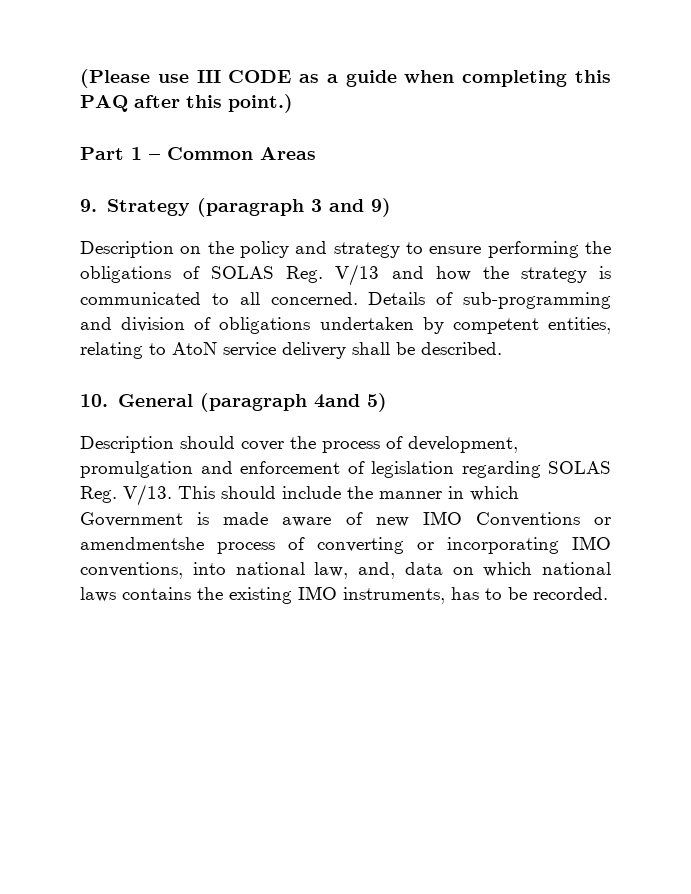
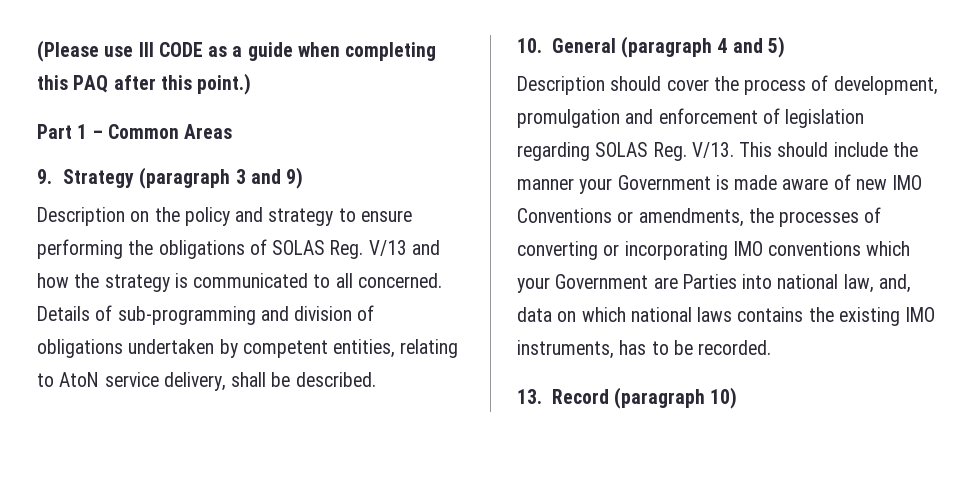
- Details of sub-programming and division of obligations undertaken by competent entities, relating to AtoN service delivery shall be described.
+ Details of sub-programming and division of obligations undertaken by competent entities, relating to AtoN service delivery, shall be described.
- 10. General (paragraph 4and 5)
+ 10. General (paragraph 4 and 5)
- This should include the manner in which Government is made aware of new IMO Conventions or amendmentshe process of converting or incorporating IMO conventions, into national law, and, data on which national laws contains the existing IMO instruments, has to be recorded.
+ This should include the manner your Government is made aware of new IMO Conventions or amendments, the processes of converting or incorporating IMO conventions which your Government are Parties into national law, and, data on which national laws contains the existing IMO instruments, has to be recorded.
+ 13. Record (paragraph 10)

